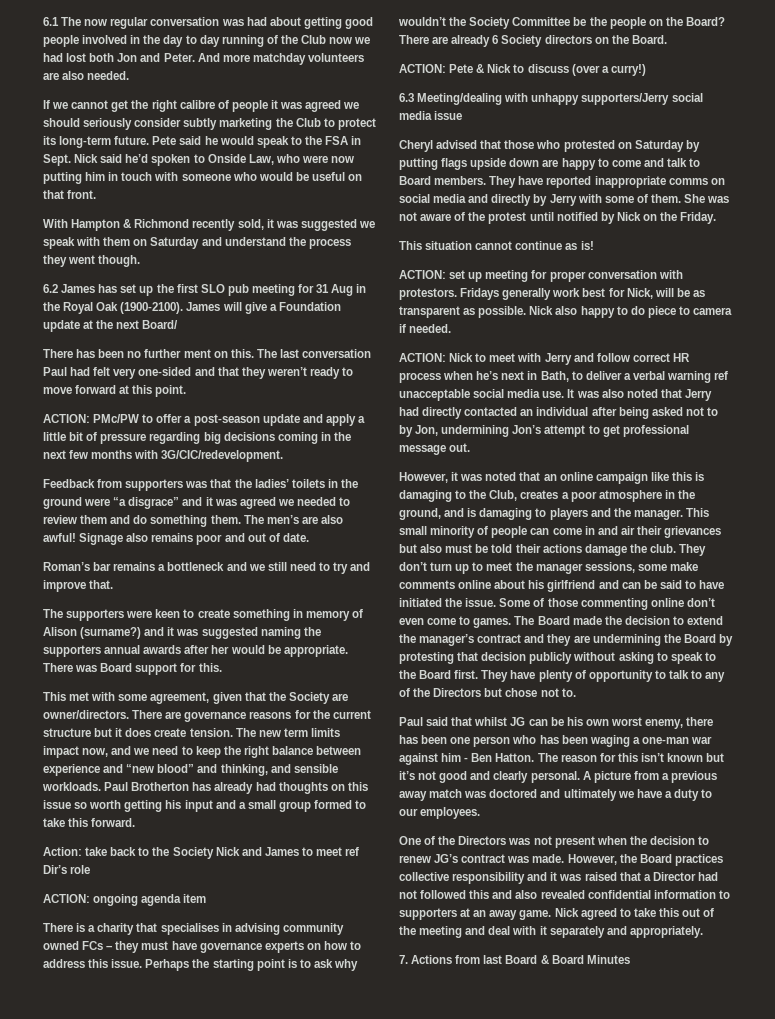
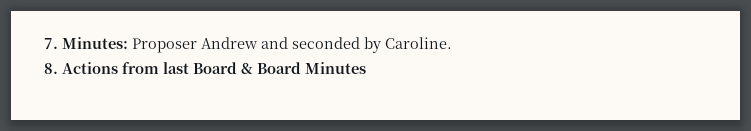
- 6.1 The now regular conversation was had about getting good people involved in the day to day running of the Club now we had lost both Jon and Peter. And more matchday volunteers are also needed.
- If we cannot get the right calibre of people it was agreed we should seriously consider subtly marketing the Club to protect its long-term future. Pete said he would speak to the FSA in Sept. Nick said he’d spoken to Onside Law, who were now putting him in touch with someone who would be useful on that front.
- With Hampton & Richmond recently sold, it was suggested we speak with them on Saturday and understand the process they went though.
- 6.2 James has set up the first SLO pub meeting for 31 Aug in the Royal Oak (1900-2100). James will give a Foundation update at the next Board/
- There has been no further ment on this. The last conversation Paul had felt very one-sided and that they weren’t ready to move forward at this point.
- ACTION: PMc/PW to offer a post-season update and apply a little bit of pressure regarding big decisions coming in the next few months with 3G/CIC/redevelopment.
- Feedback from supporters was that the ladies’ toilets in the ground were “a disgrace” and it was agreed we needed to review them and do something them. The men’s are also awful! Signage also remains poor and out of date.
- Roman’s bar remains a bottleneck and we still need to try and improve that.
- The supporters were keen to create something in memory of Alison (surname?) and it was suggested naming the supporters annual awards after her would be appropriate. There was Board support for this.
- This met with some agreement, given that the Society are owner/directors. There are governance reasons for the current structure but it does create tension. The new term limits impact now, and we need to keep the right balance between experience and “new blood” and thinking, and sensible workloads. Paul Brotherton has already had thoughts on this issue so worth getting his input and a small group formed to take this forward.
- Action: take back to the Society Nick and James to meet ref Dir’s role
- ACTION: ongoing agenda item
- There is a charity that specialises in advising community owned FCs – they must have governance experts on how to address this issue. Perhaps the starting point is to ask why wouldn’t the Society Committee be the people on the Board? There are already 6 Society directors on the Board.
- ACTION: Pete & Nick to discuss (over a curry!)
- 6.3 Meeting/dealing with unhappy supporters/Jerry social media issue
- Cheryl advised that those who protested on Saturday by putting flags upside down are happy to come and talk to Board members. They have reported inappropriate comms on social media and directly by Jerry with some of them. She was not aware of the protest until notified by Nick on the Friday.
- This situation cannot continue as is!
- ACTION: set up meeting for proper conversation with protestors. Fridays generally work best for Nick, will be as transparent as possible. Nick also happy to do piece to camera if needed.
- ACTION: Nick to meet with Jerry and follow correct HR process when he’s next in Bath, to deliver a verbal warning ref unacceptable social media use. It was also noted that Jerry had directly contacted an individual after being asked not to by Jon, undermining Jon’s attempt to get professional message out.
- However, it was noted that an online campaign like this is damaging to the Club, creates a poor atmosphere in the ground, and is damaging to players and the manager. This small minority of people can come in and air their grievances but also must be told their actions damage the club. They don’t turn up to meet the manager sessions, some make comments online about his girlfriend and can be said to have initiated the issue. Some of those commenting online don’t even come to games. The Board made the decision to extend the manager’s contract and they are undermining the Board by protesting that decision publicly without asking to speak to the Board first. They have plenty of opportunity to talk to any of the Directors but chose not to.
- Paul said that whilst JG can be his own worst enemy, there has been one person who has been waging a one-man war against him - Ben Hatton. The reason for this isn’t known but it’s not good and clearly personal. A picture from a previous away match was doctored and ultimately we have a duty to our employees.
- One of the Directors was not present when the decision to renew JG’s contract was made. However, the Board practices collective responsibility and it was raised that a Director had not followed this and also revealed confidential information to supporters at an away game. Nick agreed to take this out of the meeting and deal with it separately and appropriately.
- 7. Actions from last Board & Board Minutes
+ 7. Minutes: Proposer Andrew and seconded by Caroline.
+ 8. Actions from last Board & Board Minutes

